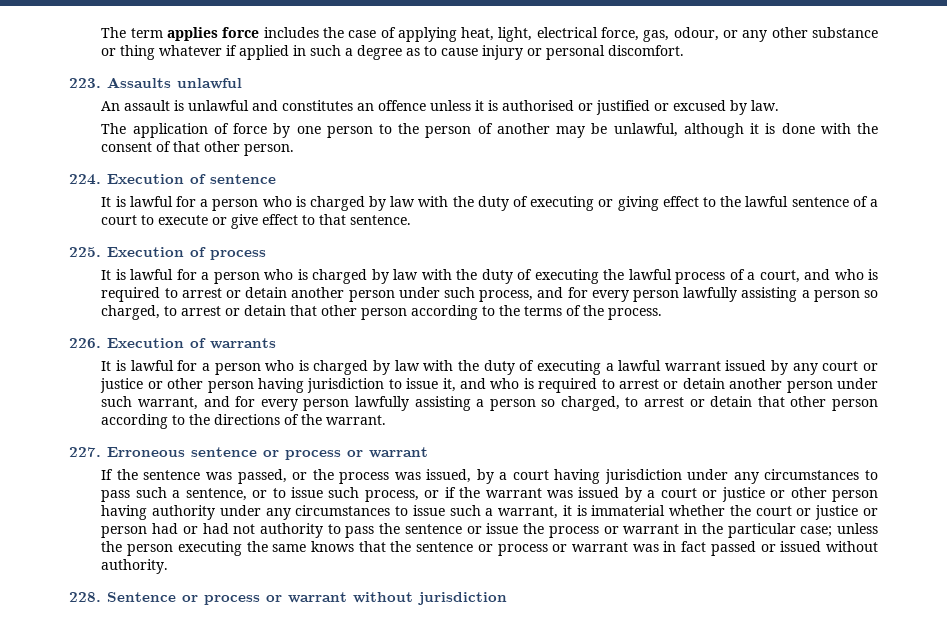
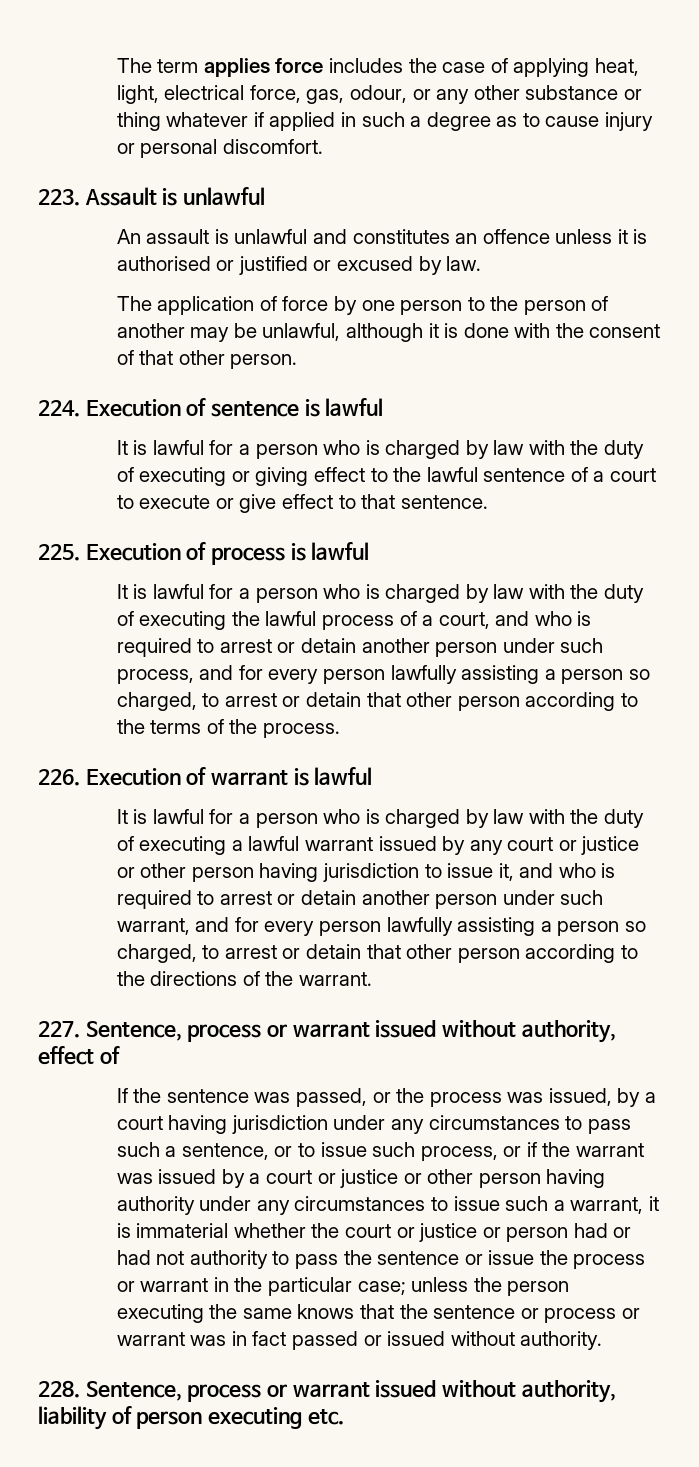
- 223. Assaults unlawful
+ 223. Assault is unlawful
- 224. Execution of sentence
+ 224. Execution of sentence is lawful
- 225. Execution of process
+ 225. Execution of process is lawful
- 226. Execution of warrants
+ 226. Execution of warrant is lawful
- 227. Erroneous sentence or process or warrant
+ 227. Sentence, process or warrant issued without authority, effect of
- 228. Sentence or process or warrant without jurisdiction
+ 228. Sentence, process or warrant issued without authority, liability of person executing etc.

